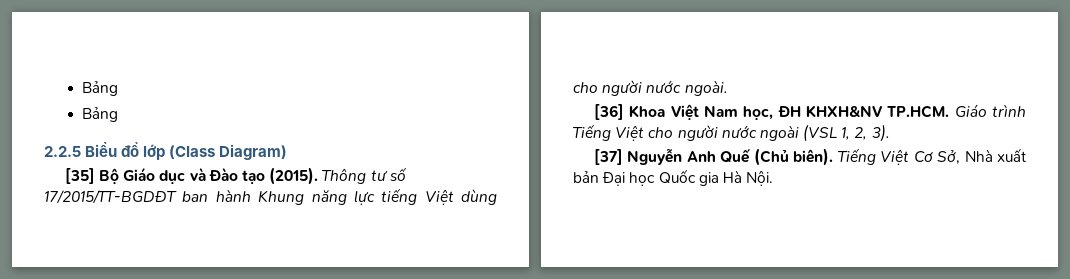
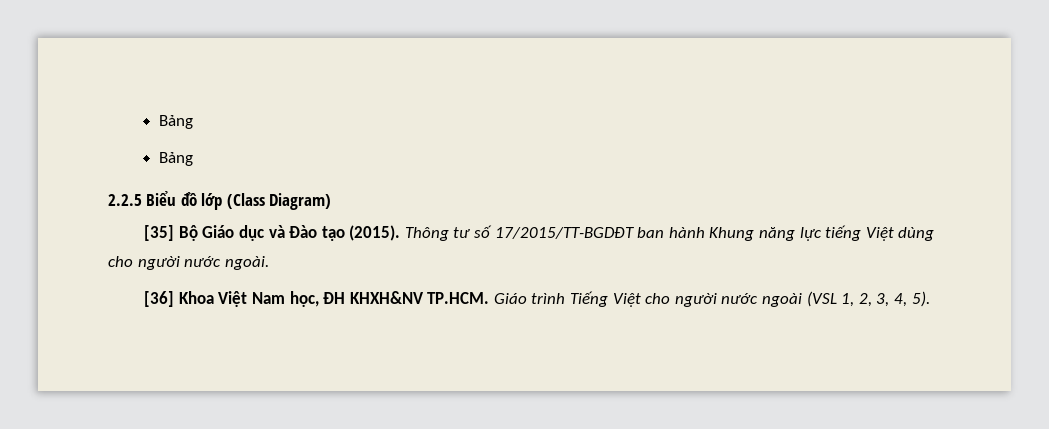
- [36] Khoa Việt Nam học, ĐH KHXH&NV TP.HCM. Giáo trình Tiếng Việt cho người nước ngoài (VSL 1, 2, 3).
- [37] Nguyễn Anh Quế (Chủ biên). Tiếng Việt Cơ Sở, Nhà xuất bản Đại học Quốc gia Hà Nội.
+ [36] Khoa Việt Nam học, ĐH KHXH&NV TP.HCM. Giáo trình Tiếng Việt cho người nước ngoài (VSL 1, 2, 3, 4, 5).

